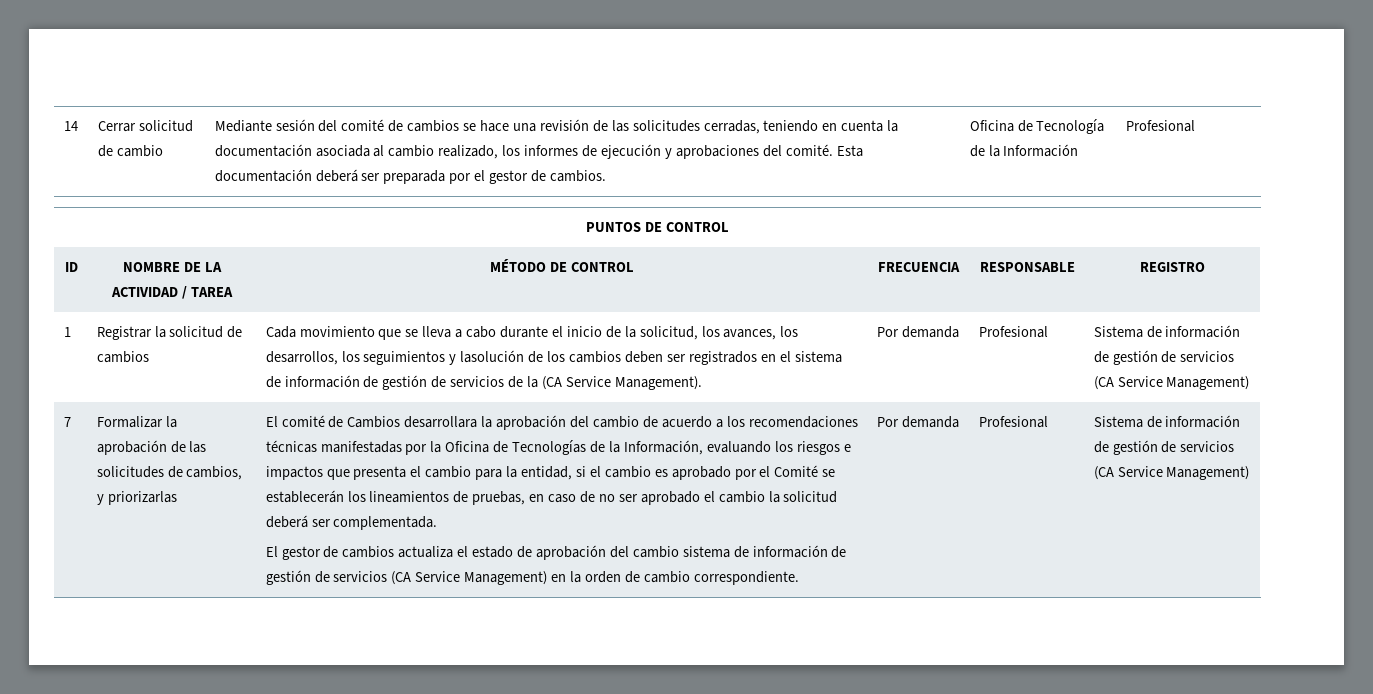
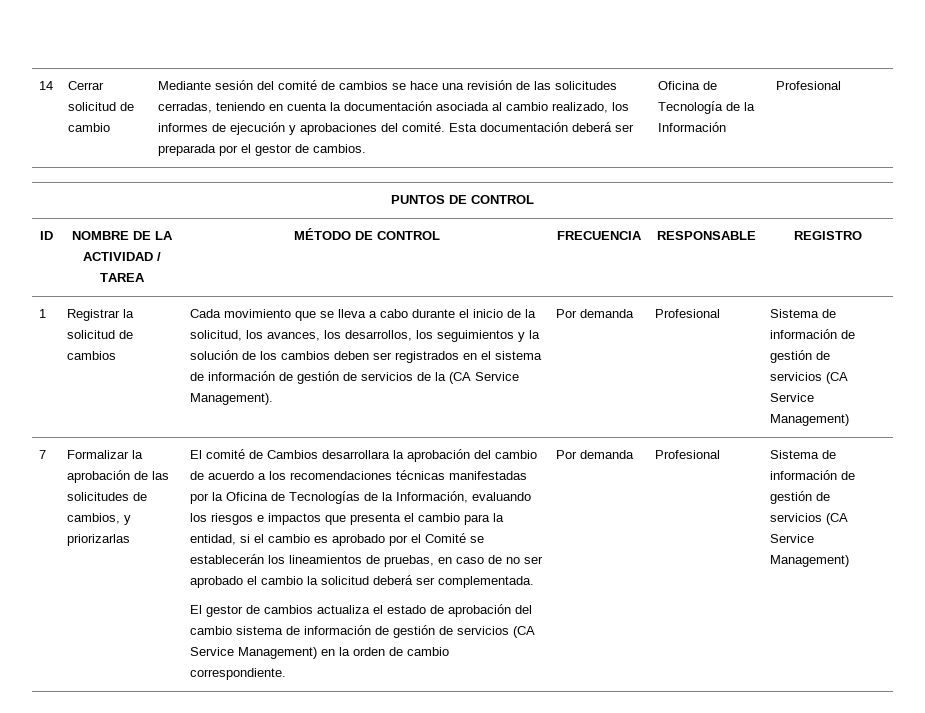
- Cada movimiento que se lleva a cabo durante el inicio de la solicitud, los avances, los desarrollos, los seguimientos y lasolución de los cambios deben ser registrados en el sistema de información de gestión de servicios de la (CA Service Management).
+ Cada movimiento que se lleva a cabo durante el inicio de la solicitud, los avances, los desarrollos, los seguimientos y la solución de los cambios deben ser registrados en el sistema de información de gestión de servicios de la (CA Service Management).

